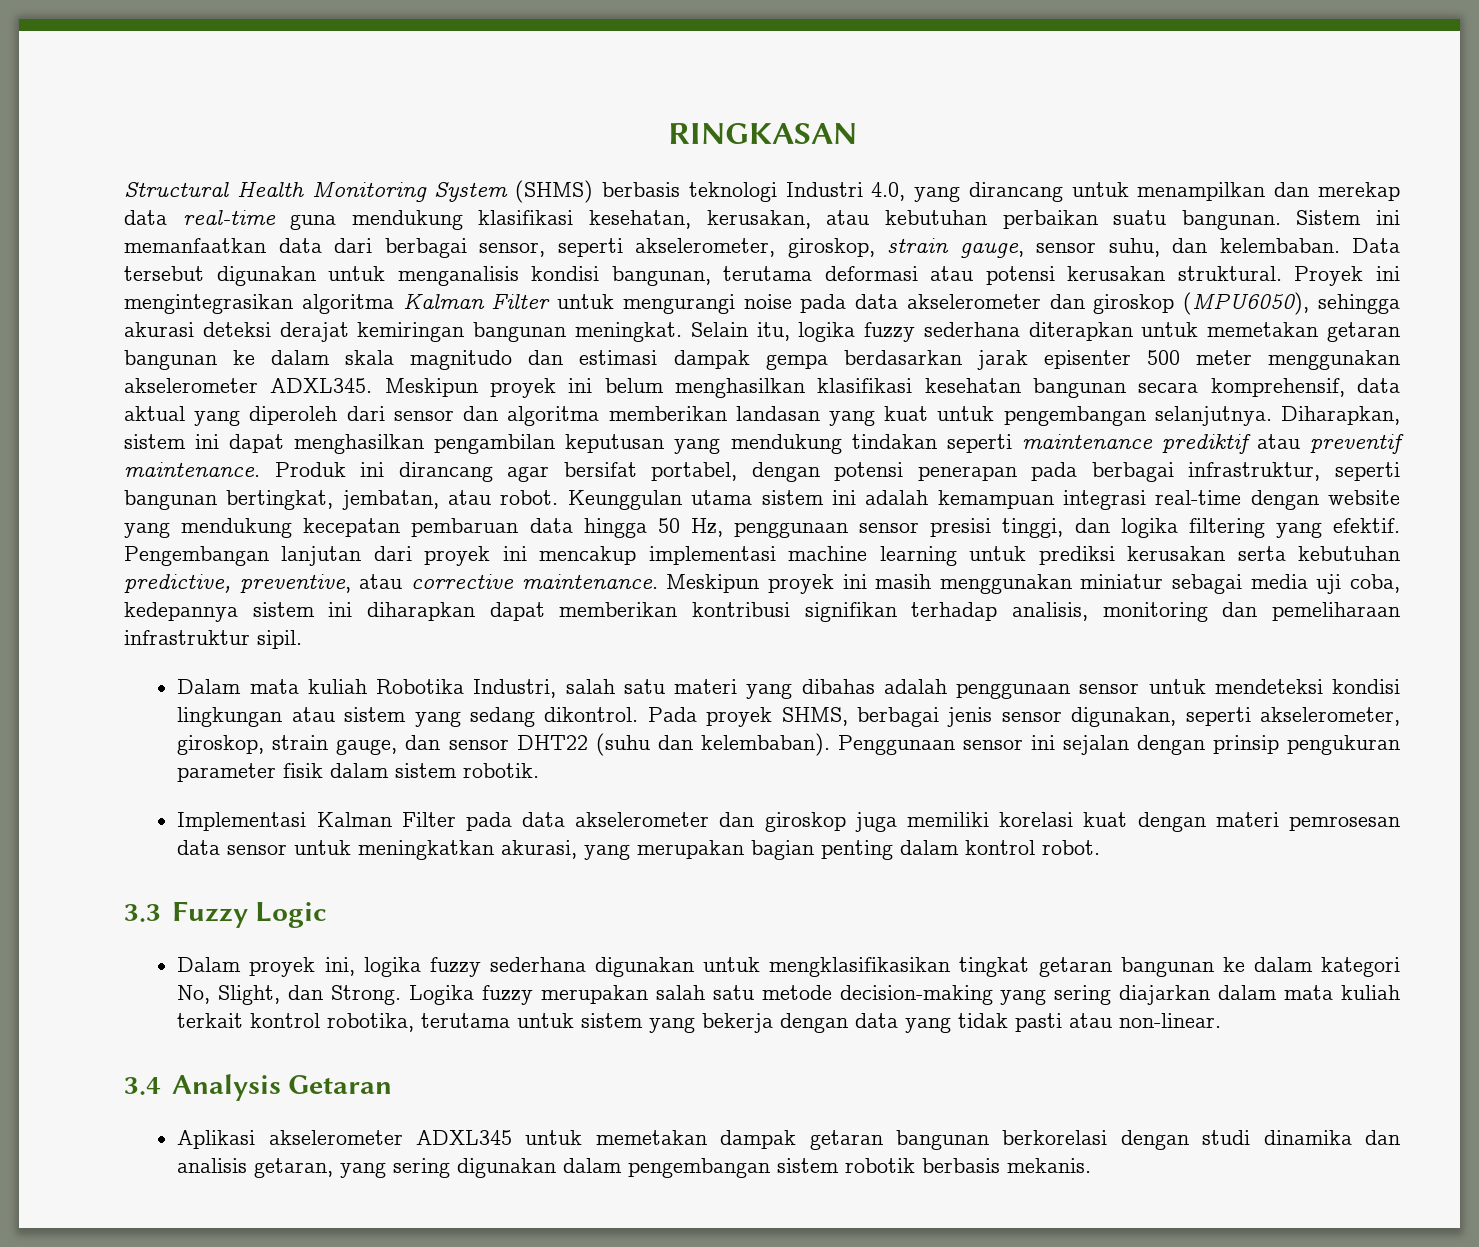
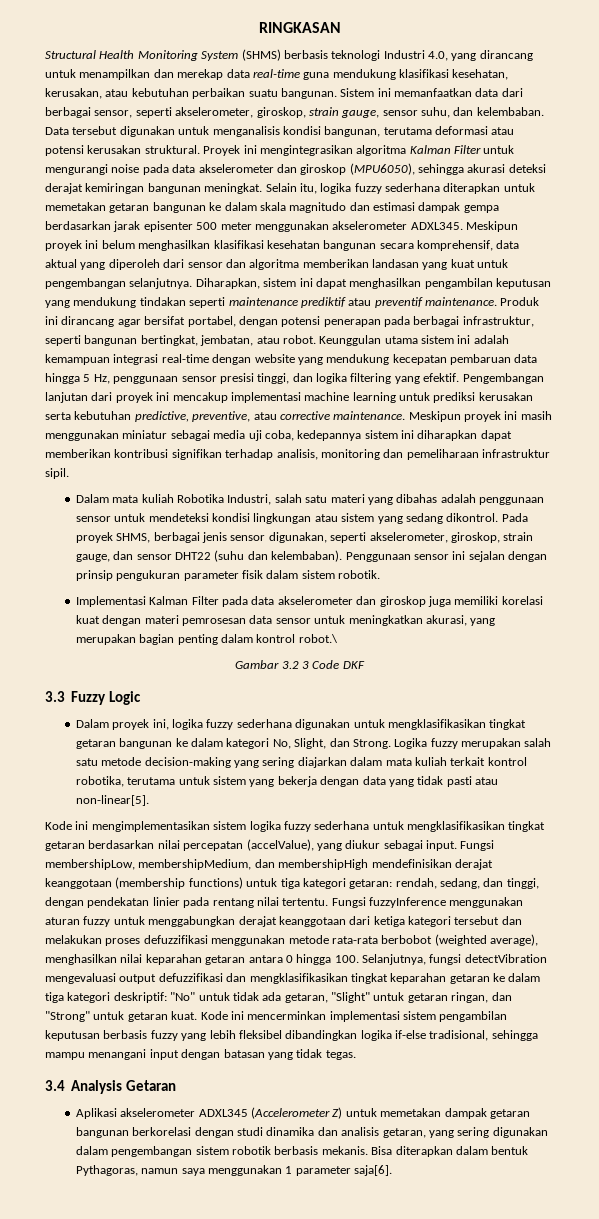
- Keunggulan utama sistem ini adalah kemampuan integrasi real-time dengan website yang mendukung kecepatan pembaruan data hingga 50 Hz, penggunaan sensor presisi tinggi, dan logika filtering yang efektif.
+ Keunggulan utama sistem ini adalah kemampuan integrasi real-time dengan website yang mendukung kecepatan pembaruan data hingga 5 Hz, penggunaan sensor presisi tinggi, dan logika filtering yang efektif.
- Implementasi Kalman Filter pada data akselerometer dan giroskop juga memiliki korelasi kuat dengan materi pemrosesan data sensor untuk meningkatkan akurasi, yang merupakan bagian penting dalam kontrol robot.
+ Implementasi Kalman Filter pada data akselerometer dan giroskop juga memiliki korelasi kuat dengan materi pemrosesan data sensor untuk meningkatkan akurasi, yang merupakan bagian penting dalam kontrol robot.\
+ Gambar 3.2 3 Code DKF
- Logika fuzzy merupakan salah satu metode decision-making yang sering diajarkan dalam mata kuliah terkait kontrol robotika, terutama untuk sistem yang bekerja dengan data yang tidak pasti atau non-linear.
+ Logika fuzzy merupakan salah satu metode decision-making yang sering diajarkan dalam mata kuliah terkait kontrol robotika, terutama untuk sistem yang bekerja dengan data yang tidak pasti atau non-linear[5].
+ Kode ini mengimplementasikan sistem logika fuzzy sederhana untuk mengklasifikasikan tingkat getaran berdasarkan nilai percepatan (accelValue), yang diukur sebagai input. Fungsi membershipLow, membershipMedium, dan membershipHigh mendefinisikan derajat keanggotaan (membership functions) untuk tiga kategori getaran: rendah, sedang, dan tinggi, dengan pendekatan linier pada rentang nilai tertentu. Fungsi fuzzyInference menggunakan aturan fuzzy untuk menggabungkan derajat keanggotaan dari ketiga kategori tersebut dan melakukan proses defuzzifikasi menggunakan metode rata-rata berbobot (weighted average), menghasilkan nilai keparahan getaran antara 0 hingga 100. Selanjutnya, fungsi detectVibration mengevaluasi output defuzzifikasi dan mengklasifikasikan tingkat keparahan getaran ke dalam tiga kategori deskriptif: "No" untuk tidak ada getaran, "Slight" untuk getaran ringan, dan "Strong" untuk getaran kuat. Kode ini mencerminkan implementasi sistem pengambilan keputusan berbasis fuzzy yang lebih fleksibel dibandingkan logika if-else tradisional, sehingga mampu menangani input dengan batasan yang tidak tegas.
- Aplikasi akselerometer ADXL345 untuk memetakan dampak getaran bangunan berkorelasi dengan studi dinamika dan analisis getaran, yang sering digunakan dalam pengembangan sistem robotik berbasis mekanis.
+ Aplikasi akselerometer ADXL345 (Accelerometer Z) untuk memetakan dampak getaran bangunan berkorelasi dengan studi dinamika dan analisis getaran, yang sering digunakan dalam pengembangan sistem robotik berbasis mekanis.
+ Bisa diterapkan dalam bentuk Pythagoras, namun saya menggunakan 1 parameter saja[6].

